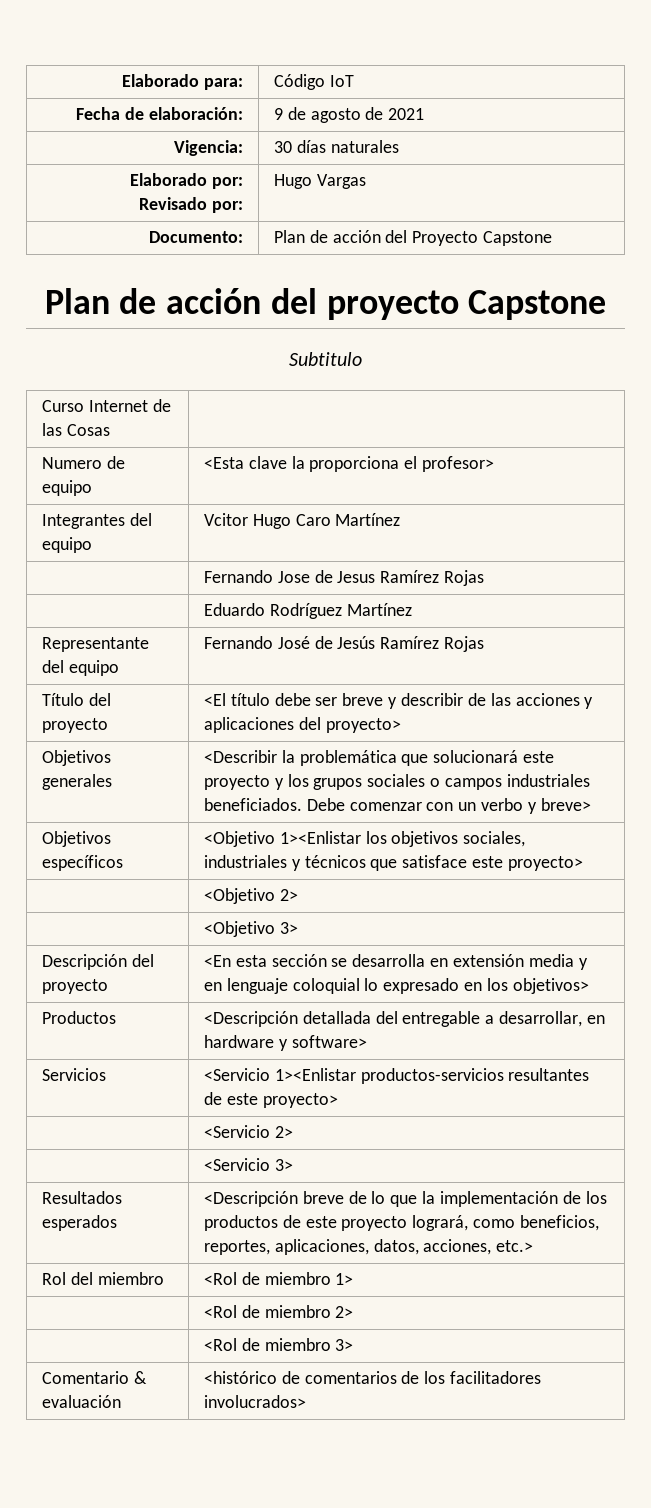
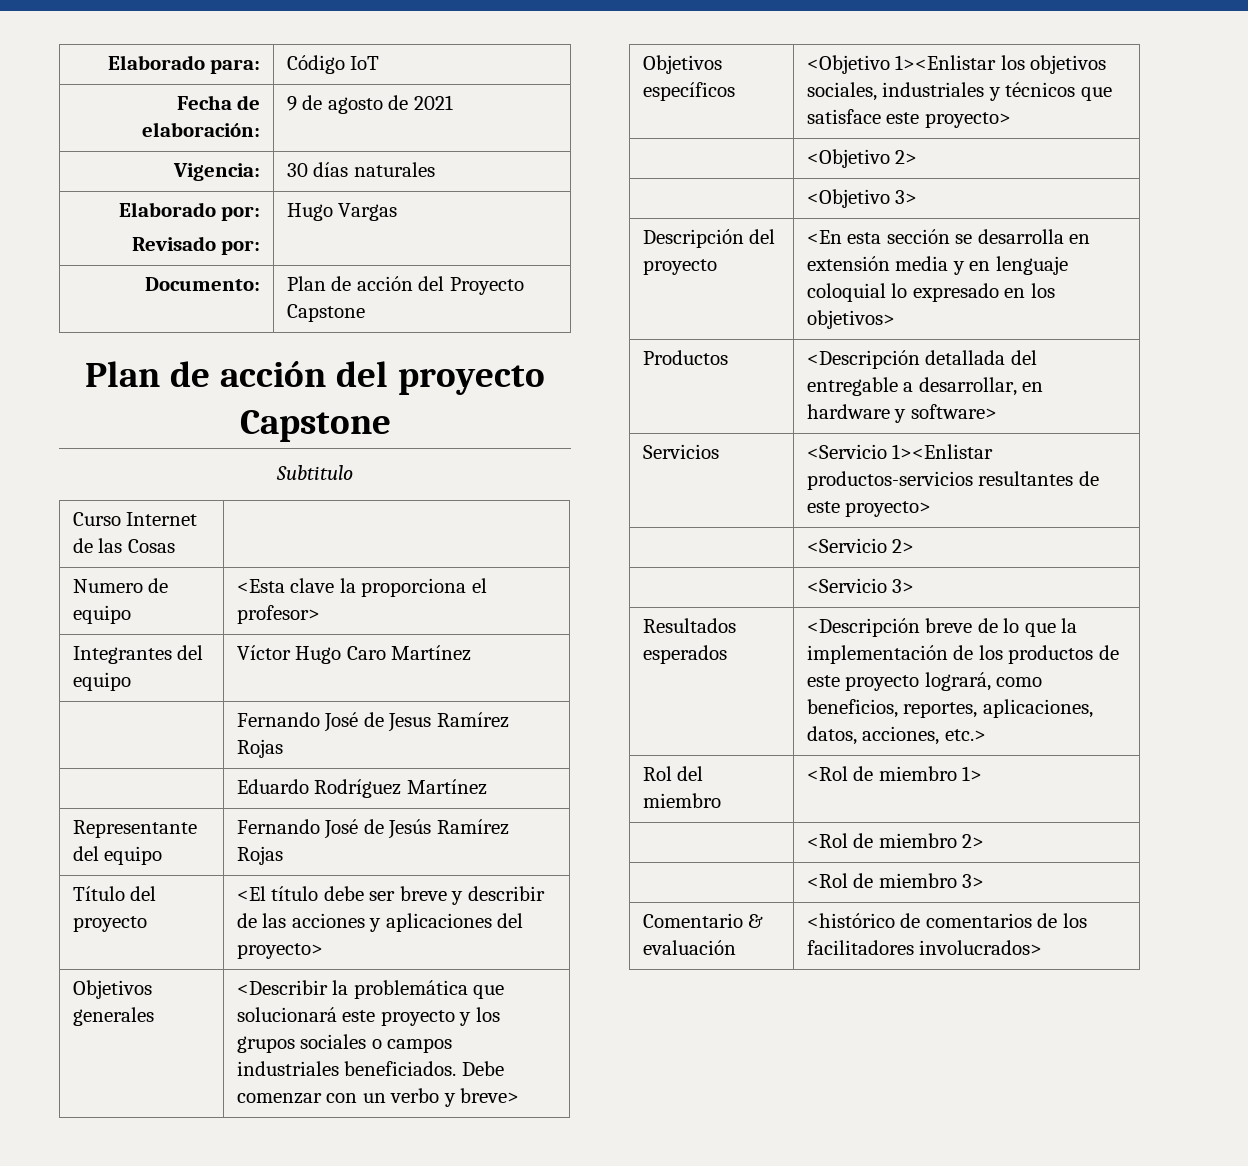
- Integrantes del equipo | Vcitor Hugo Caro Martínez
+ Integrantes del equipo | Víctor Hugo Caro Martínez
- | Fernando Jose de Jesus Ramírez Rojas
+ | Fernando José de Jesus Ramírez Rojas

